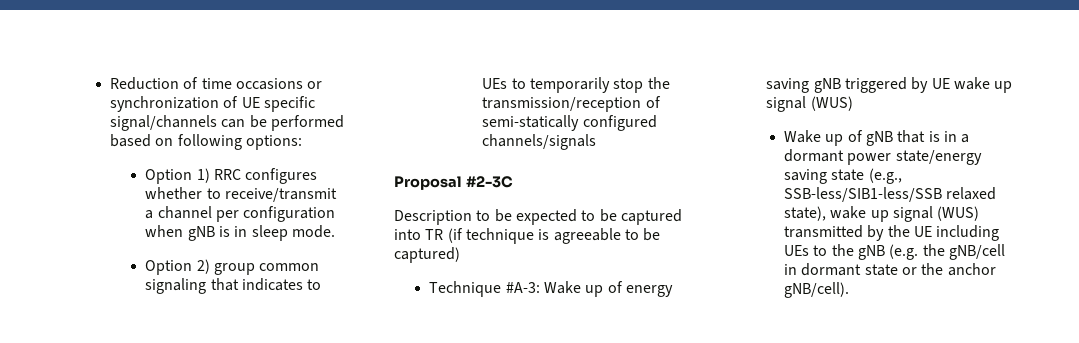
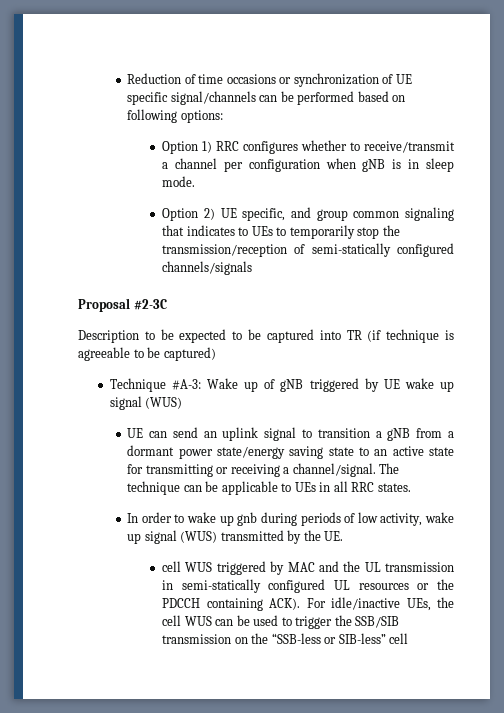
- Option 2) group common signaling that indicates to UEs to temporarily stop the transmission/reception of semi-statically configured channels/signals
+ Option 2) UE specific, and group common signaling that indicates to UEs to temporarily stop the transmission/reception of semi-statically configured channels/signals
- Technique #A-3: Wake up of energy saving gNB triggered by UE wake up signal (WUS)
+ Technique #A-3: Wake up of gNB triggered by UE wake up signal (WUS)
- Wake up of gNB that is in a dormant power state/energy saving state (e.g., SSB-less/SIB1-less/SSB relaxed state), wake up signal (WUS) transmitted by the UE including UEs to the gNB (e.g. the gNB/cell in dormant state or the anchor gNB/cell).
+ UE can send an uplink signal to transition a gNB from a dormant power state/energy saving state to an active state for transmitting or receiving a channel/signal. The technique can be applicable to UEs in all RRC states.
+ In order to wake up gnb during periods of low activity, wake up signal (WUS) transmitted by the UE.
+ cell WUS triggered by MAC and the UL transmission in semi-statically configured UL resources or the PDCCH containing ACK). For idle/inactive UEs, the cell WUS can be used to trigger the SSB/SIB transmission on the “SSB-less or SIB-less” cell

